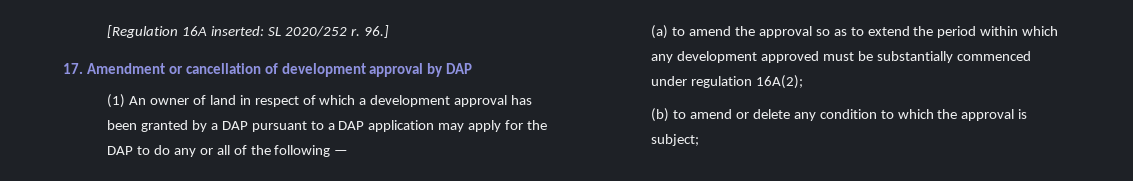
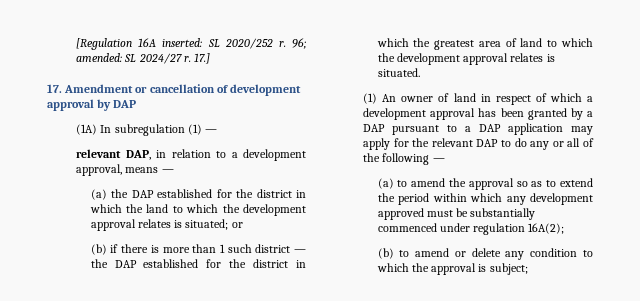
- 96.]
+ 96; amended: SL 2024/27 r. 17.]
+ (1A) In subregulation (1) —
+ relevant DAP, in relation to a development approval, means —
+ (a) the DAP established for the district in which the land to which the development approval relates is situated; or
+ (b) if there is more than 1 such district — the DAP established for the district in which the greatest area of land to which the development approval relates is situated.
- (1) An owner of land in respect of which a development approval has been granted by a DAP pursuant to a DAP application may apply for the DAP to do any or all of the following —
+ (1) An owner of land in respect of which a development approval has been granted by a DAP pursuant to a DAP application may apply for the relevant DAP to do any or all of the following —

